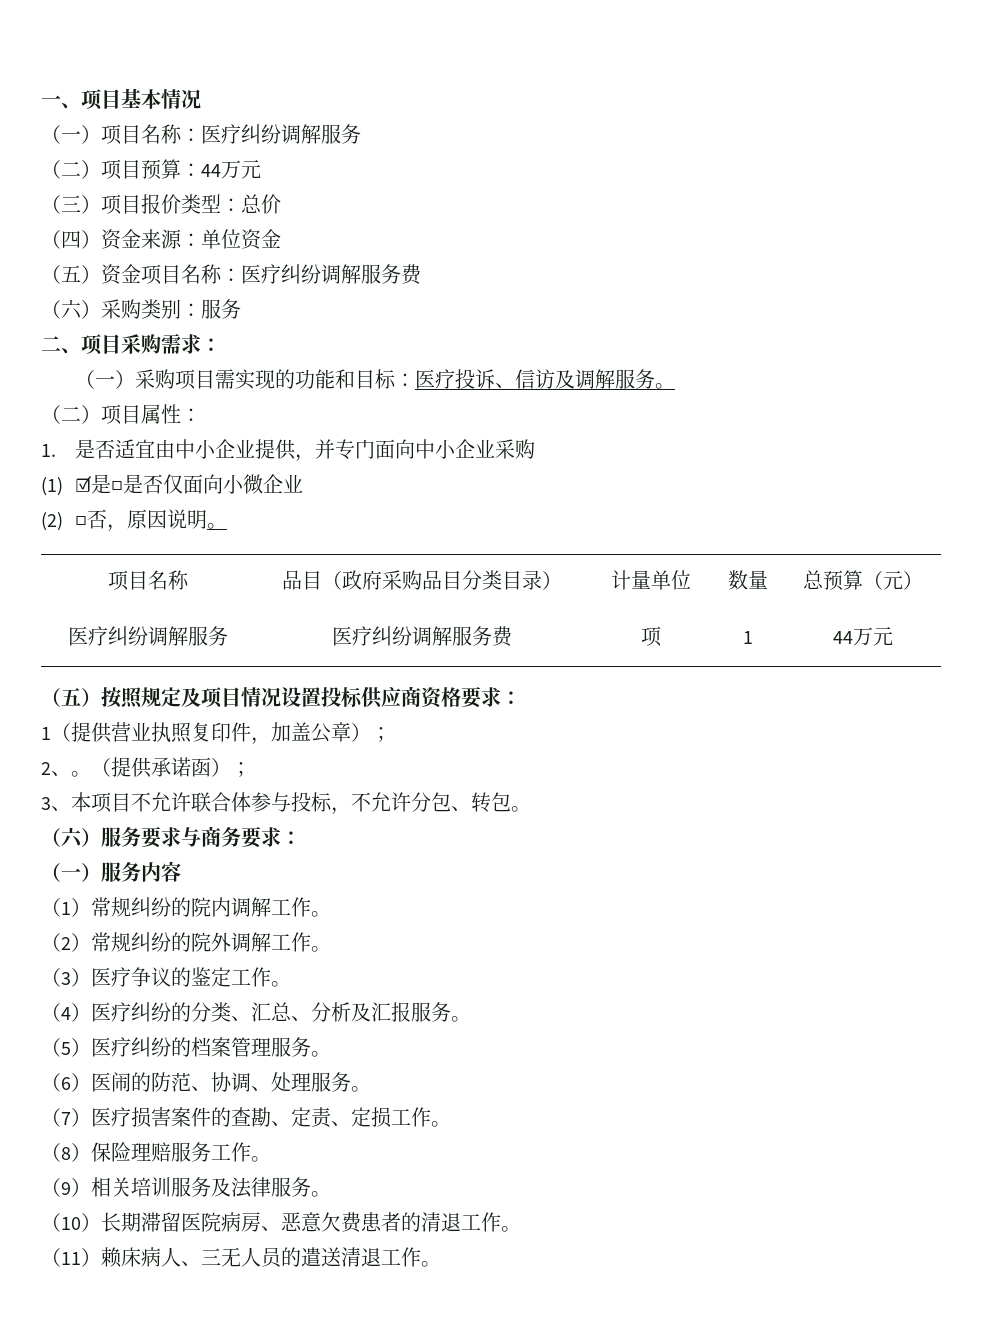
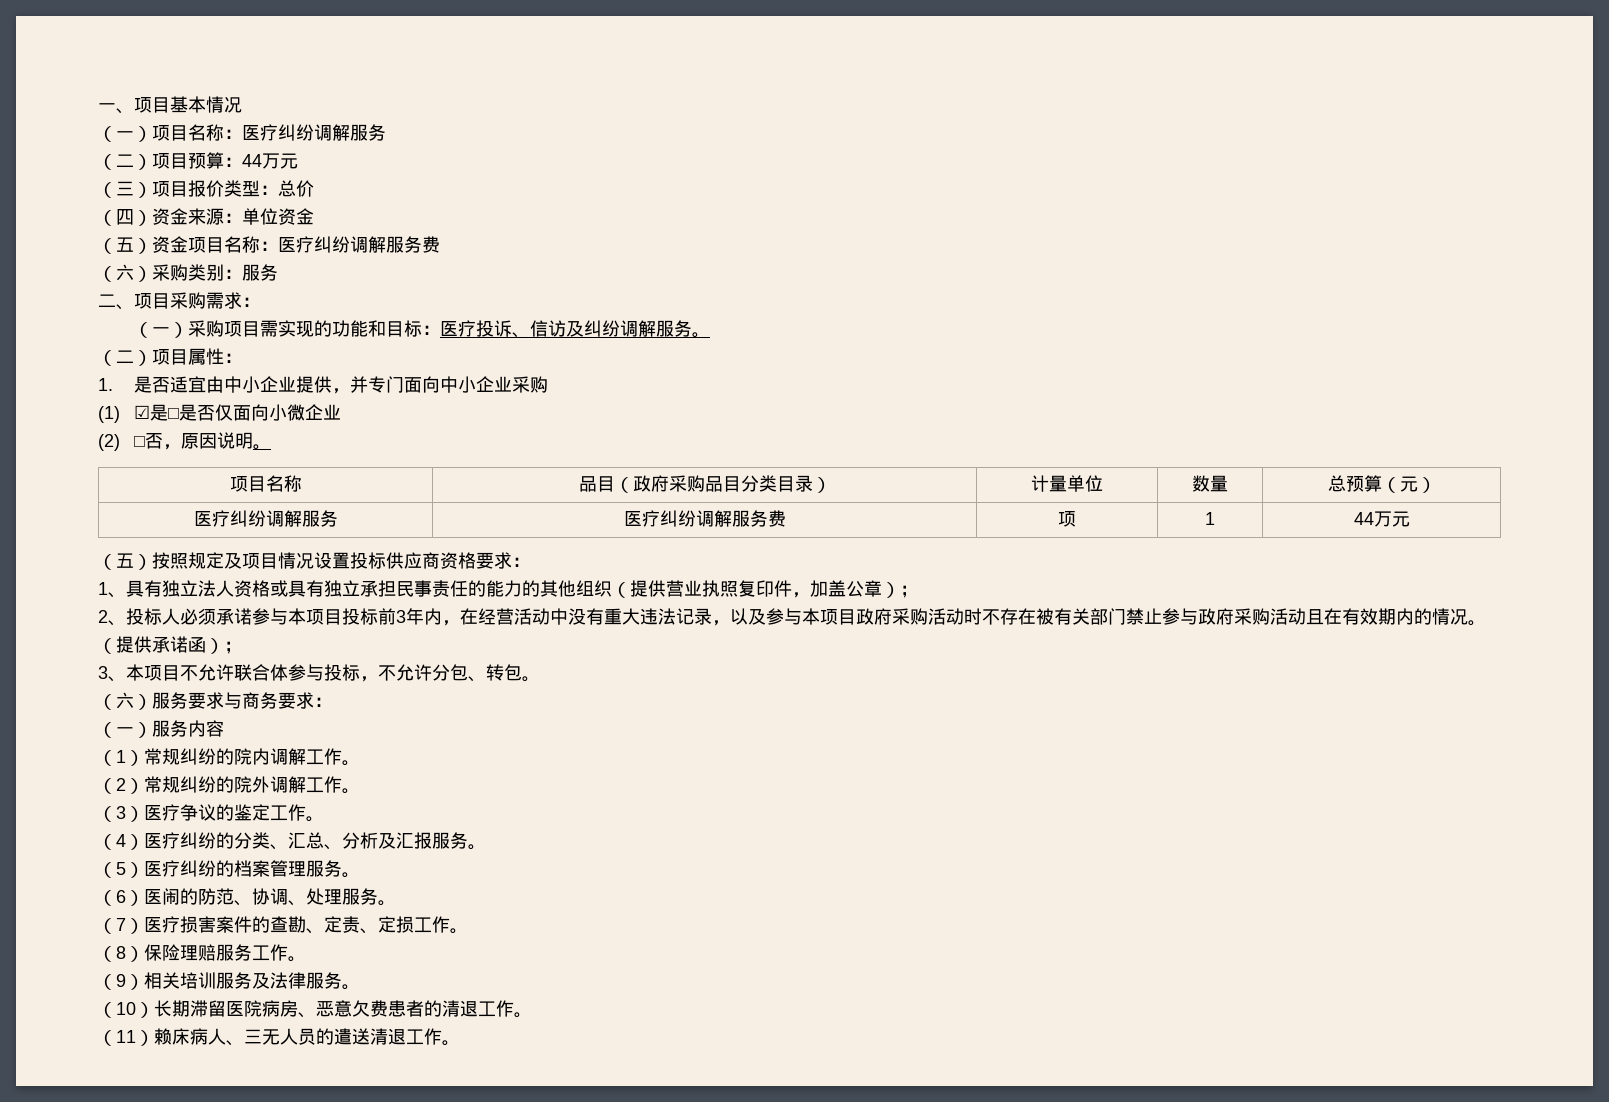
- （一）采购项目需实现的功能和目标：医疗投诉、信访及调解服务。
+ （一）采购项目需实现的功能和目标：医疗投诉、信访及纠纷调解服务。
- 1（提供营业执照复印件，加盖公章）；
+ 1、具有独立法人资格或具有独立承担民事责任的能力的其他组织（提供营业执照复印件，加盖公章）；
- 2、。
+ 2、投标人必须承诺参与本项目投标前3年内，在经营活动中没有重大违法记录，以及参与本项目政府采购活动时不存在被有关部门禁止参与政府采购活动且在有效期内的情况。

